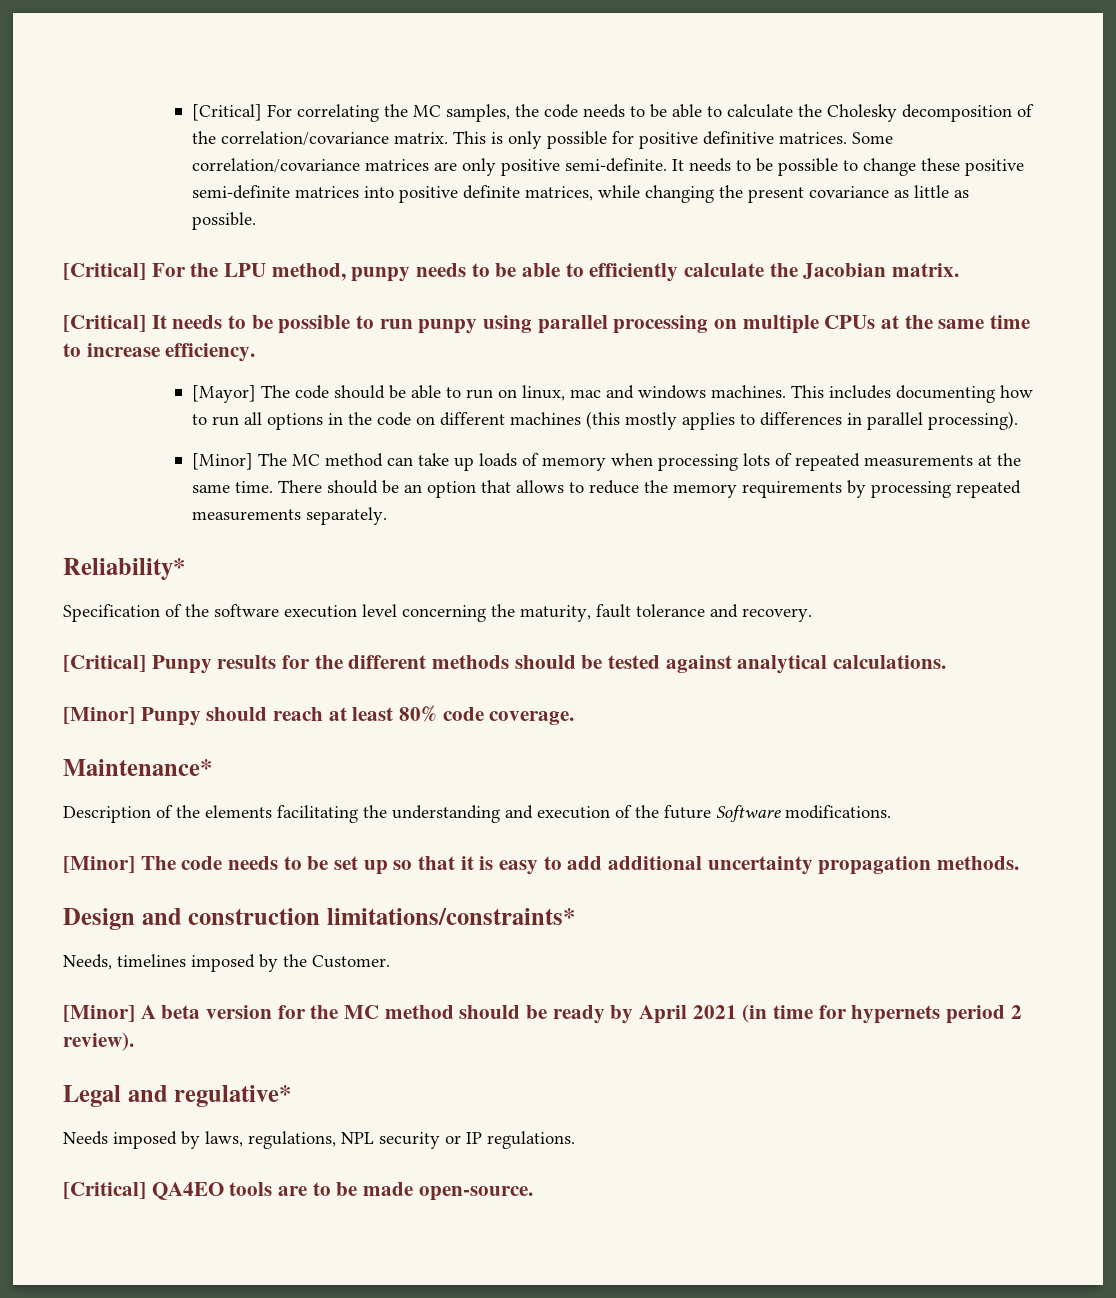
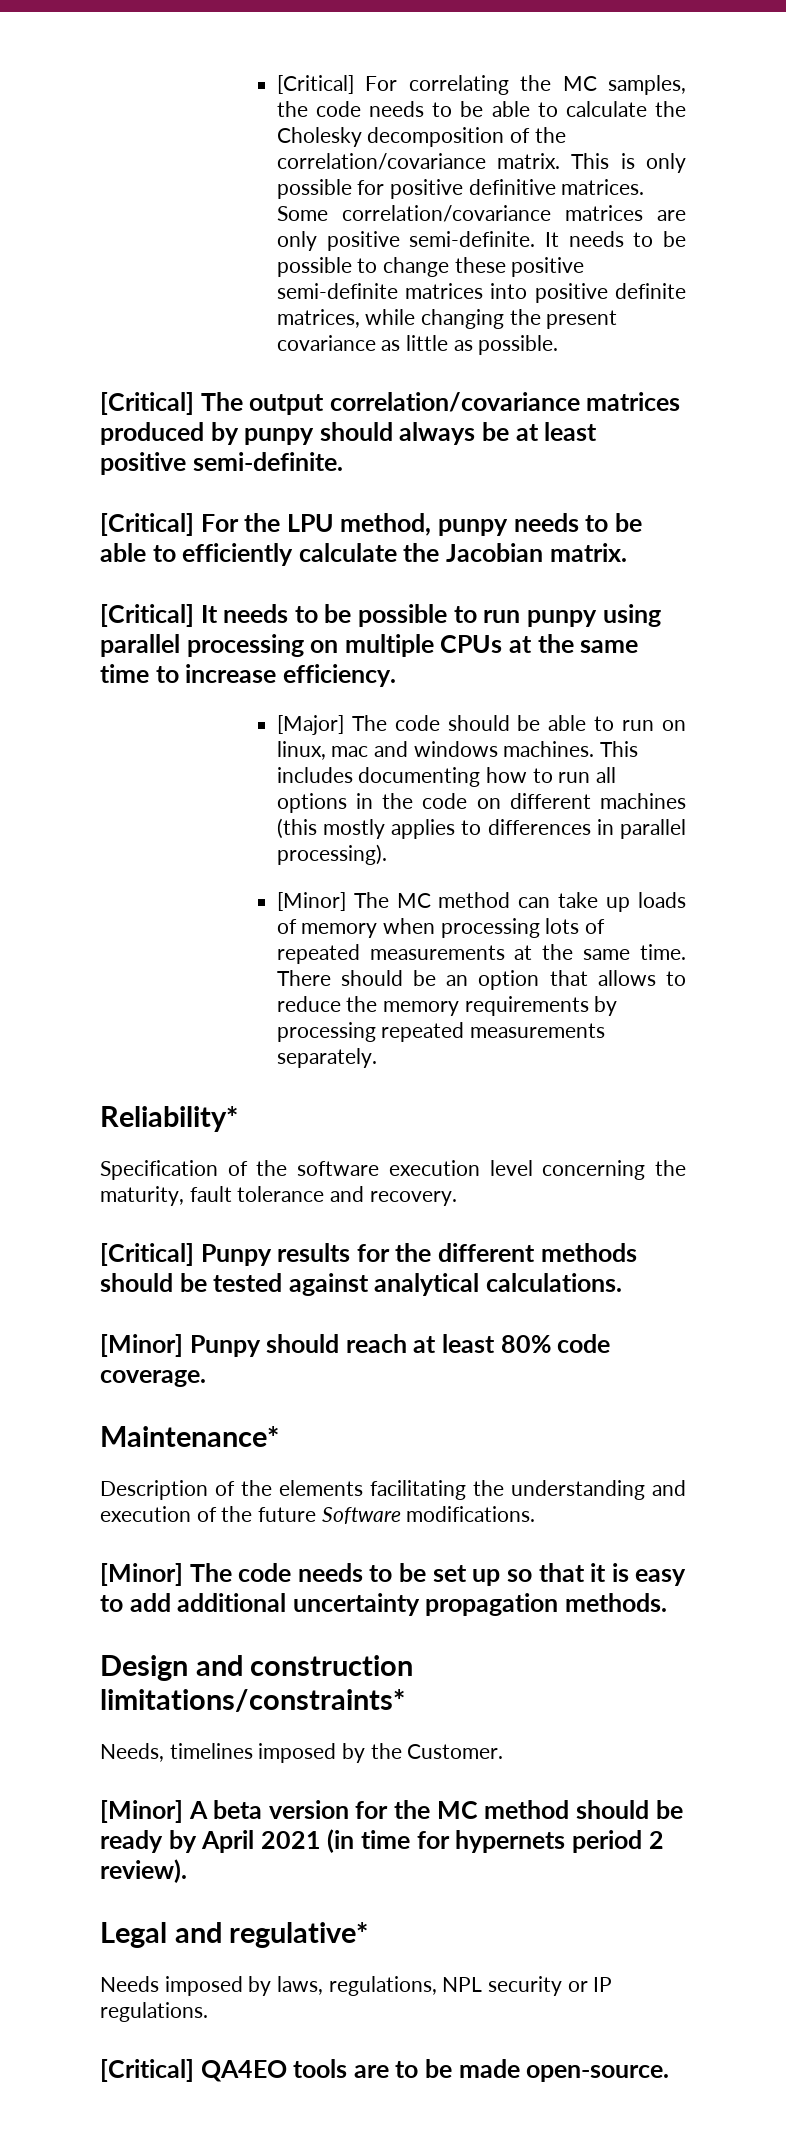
+ [Critical] The output correlation/covariance matrices produced by punpy should always be at least positive semi-definite.
- [Mayor] The code should be able to run on linux, mac and windows machines.
+ [Major] The code should be able to run on linux, mac and windows machines.

